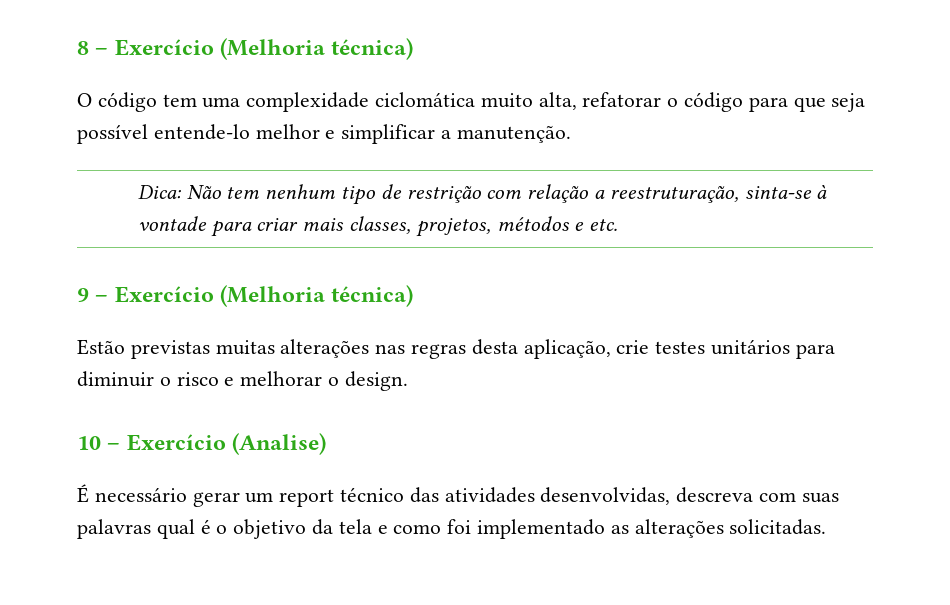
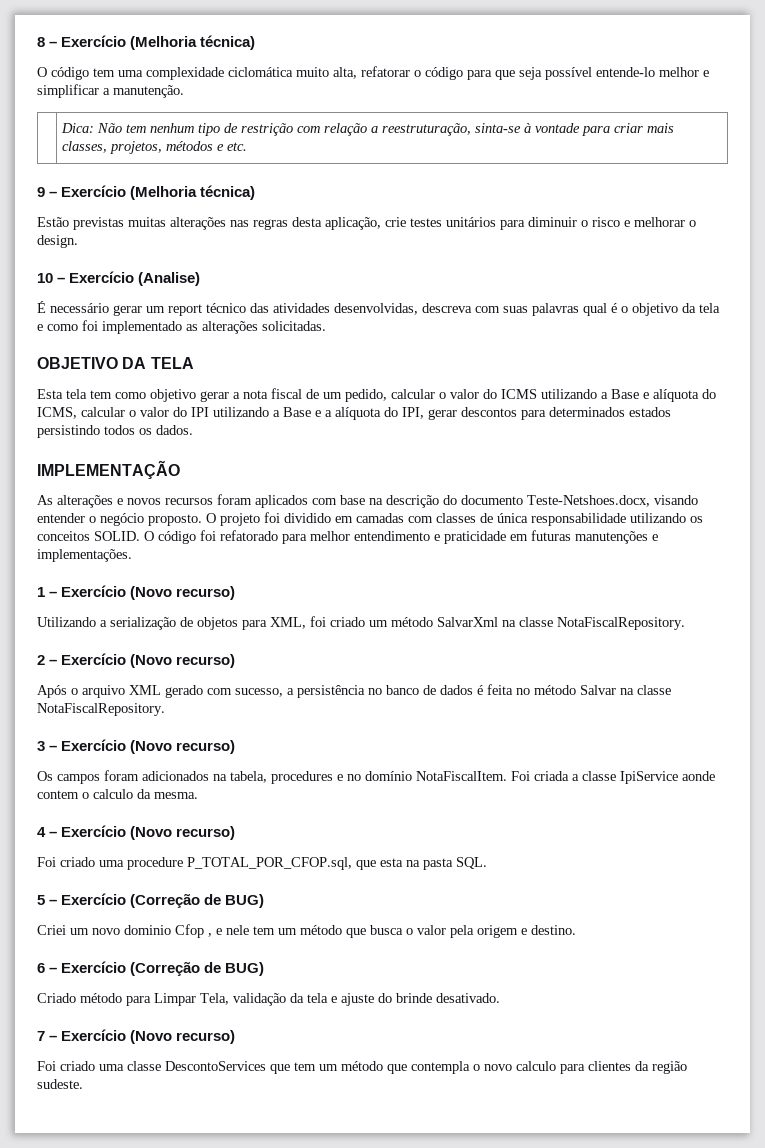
+ OBJETIVO DA TELA
+ Esta tela tem como objetivo gerar a nota fiscal de um pedido, calcular o valor do ICMS utilizando a Base e alíquota do ICMS, calcular o valor do IPI utilizando a Base e a alíquota do IPI, gerar descontos para determinados estados persistindo todos os dados.
+ IMPLEMENTAÇÃO
+ As alterações e novos recursos foram aplicados com base na descrição do documento Teste-Netshoes.docx, visando entender o negócio proposto. O projeto foi dividido em camadas com classes de única responsabilidade utilizando os conceitos SOLID. O código foi refatorado para melhor entendimento e praticidade em futuras manutenções e implementações.
+ 1 – Exercício (Novo recurso)
+ Utilizando a serialização de objetos para XML, foi criado um método SalvarXml na classe NotaFiscalRepository.
+ 2 – Exercício (Novo recurso)
+ Após o arquivo XML gerado com sucesso, a persistência no banco de dados é feita no método Salvar na classe NotaFiscalRepository.
+ 3 – Exercício (Novo recurso)
+ Os campos foram adicionados na tabela, procedures e no domínio NotaFiscalItem. Foi criada a classe IpiService aonde contem o calculo da mesma.
+ 4 – Exercício (Novo recurso)
+ Foi criado uma procedure P_TOTAL_POR_CFOP.sql, que esta na pasta SQL.
+ 5 – Exercício (Correção de BUG)
+ Criei um novo dominio Cfop , e nele tem um método que busca o valor pela origem e destino.
+ 6 – Exercício (Correção de BUG)
+ Criado método para Limpar Tela, validação da tela e ajuste do brinde desativado.
+ 7 – Exercício (Novo recurso)
+ Foi criado uma classe DescontoServices que tem um método que contempla o novo calculo para clientes da região sudeste.

